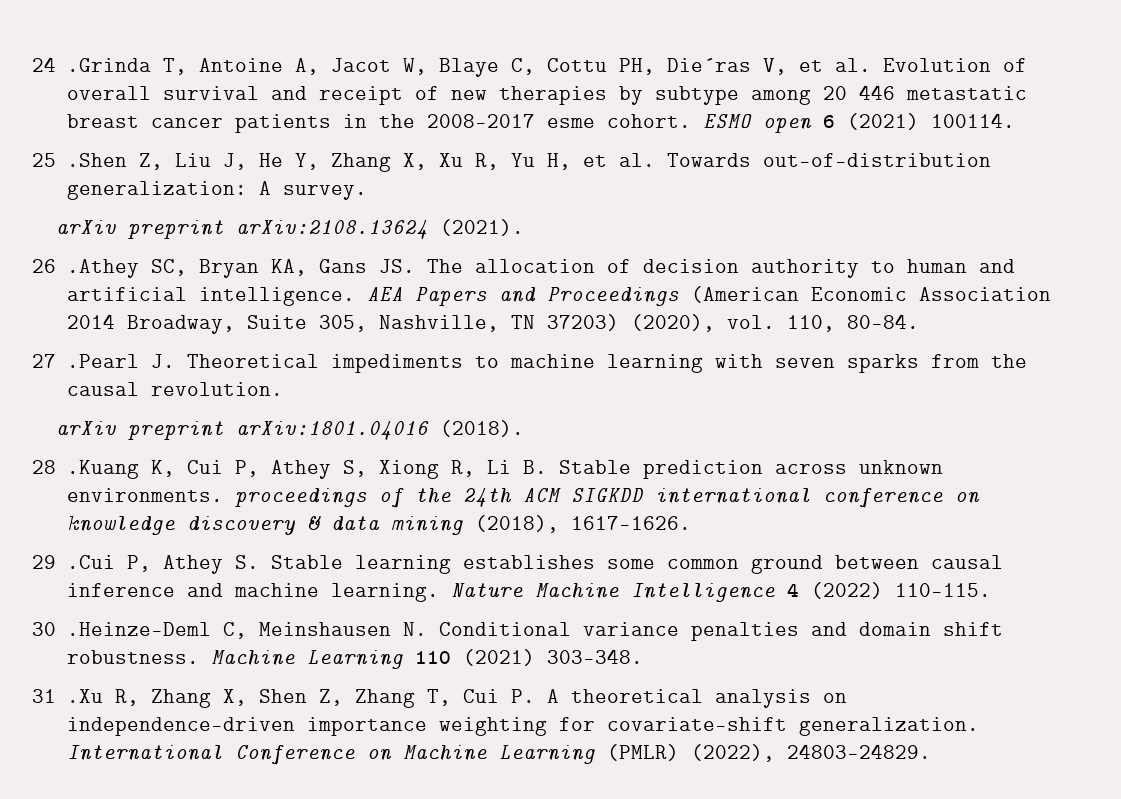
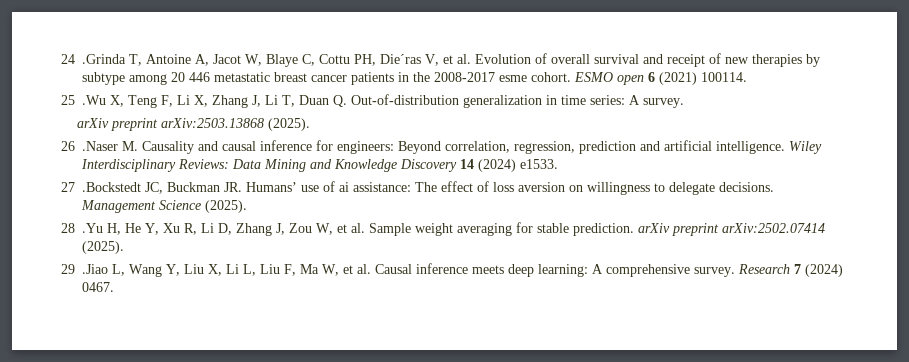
- 25 .Shen Z, Liu J, He Y, Zhang X, Xu R, Yu H, et al. Towards out-of-distribution generalization: A survey.
+ 25 .Wu X, Teng F, Li X, Zhang J, Li T, Duan Q. Out-of-distribution generalization in time series: A survey.
- arXiv preprint arXiv:2108.13624 (2021).
+ arXiv preprint arXiv:2503.13868 (2025).
- 26 .Athey SC, Bryan KA, Gans JS. The allocation of decision authority to human and artificial intelligence. AEA Papers and Proceedings (American Economic Association 2014 Broadway, Suite 305, Nashville, TN 37203) (2020), vol. 110, 80–84.
- 27 .Pearl J. Theoretical impediments to machine learning with seven sparks from the causal revolution.
- arXiv preprint arXiv:1801.04016 (2018).
- 28 .Kuang K, Cui P, Athey S, Xiong R, Li B. Stable prediction across unknown environments. proceedings of the 24th ACM SIGKDD international conference on knowledge discovery & data mining (2018), 1617–1626.
- 29 .Cui P, Athey S. Stable learning establishes some common ground between causal inference and machine learning. Nature Machine Intelligence 4 (2022) 110–115.
- 30 .Heinze-Deml C, Meinshausen N. Conditional variance penalties and domain shift robustness. Machine Learning 110 (2021) 303–348.
- 31 .Xu R, Zhang X, Shen Z, Zhang T, Cui P. A theoretical analysis on independence-driven importance weighting for covariate-shift generalization. International Conference on Machine Learning (PMLR) (2022), 24803–24829.
+ 26 .Naser M. Causality and causal inference for engineers: Beyond correlation, regression, prediction and artificial intelligence. Wiley Interdisciplinary Reviews: Data Mining and Knowledge Discovery 14 (2024) e1533.
+ 27 .Bockstedt JC, Buckman JR. Humans’ use of ai assistance: The effect of loss aversion on willingness to delegate decisions. Management Science (2025).
+ 28 .Yu H, He Y, Xu R, Li D, Zhang J, Zou W, et al. Sample weight averaging for stable prediction. arXiv preprint arXiv:2502.07414 (2025).
+ 29 .Jiao L, Wang Y, Liu X, Li L, Liu F, Ma W, et al. Causal inference meets deep learning: A comprehensive survey. Research 7 (2024) 0467.

